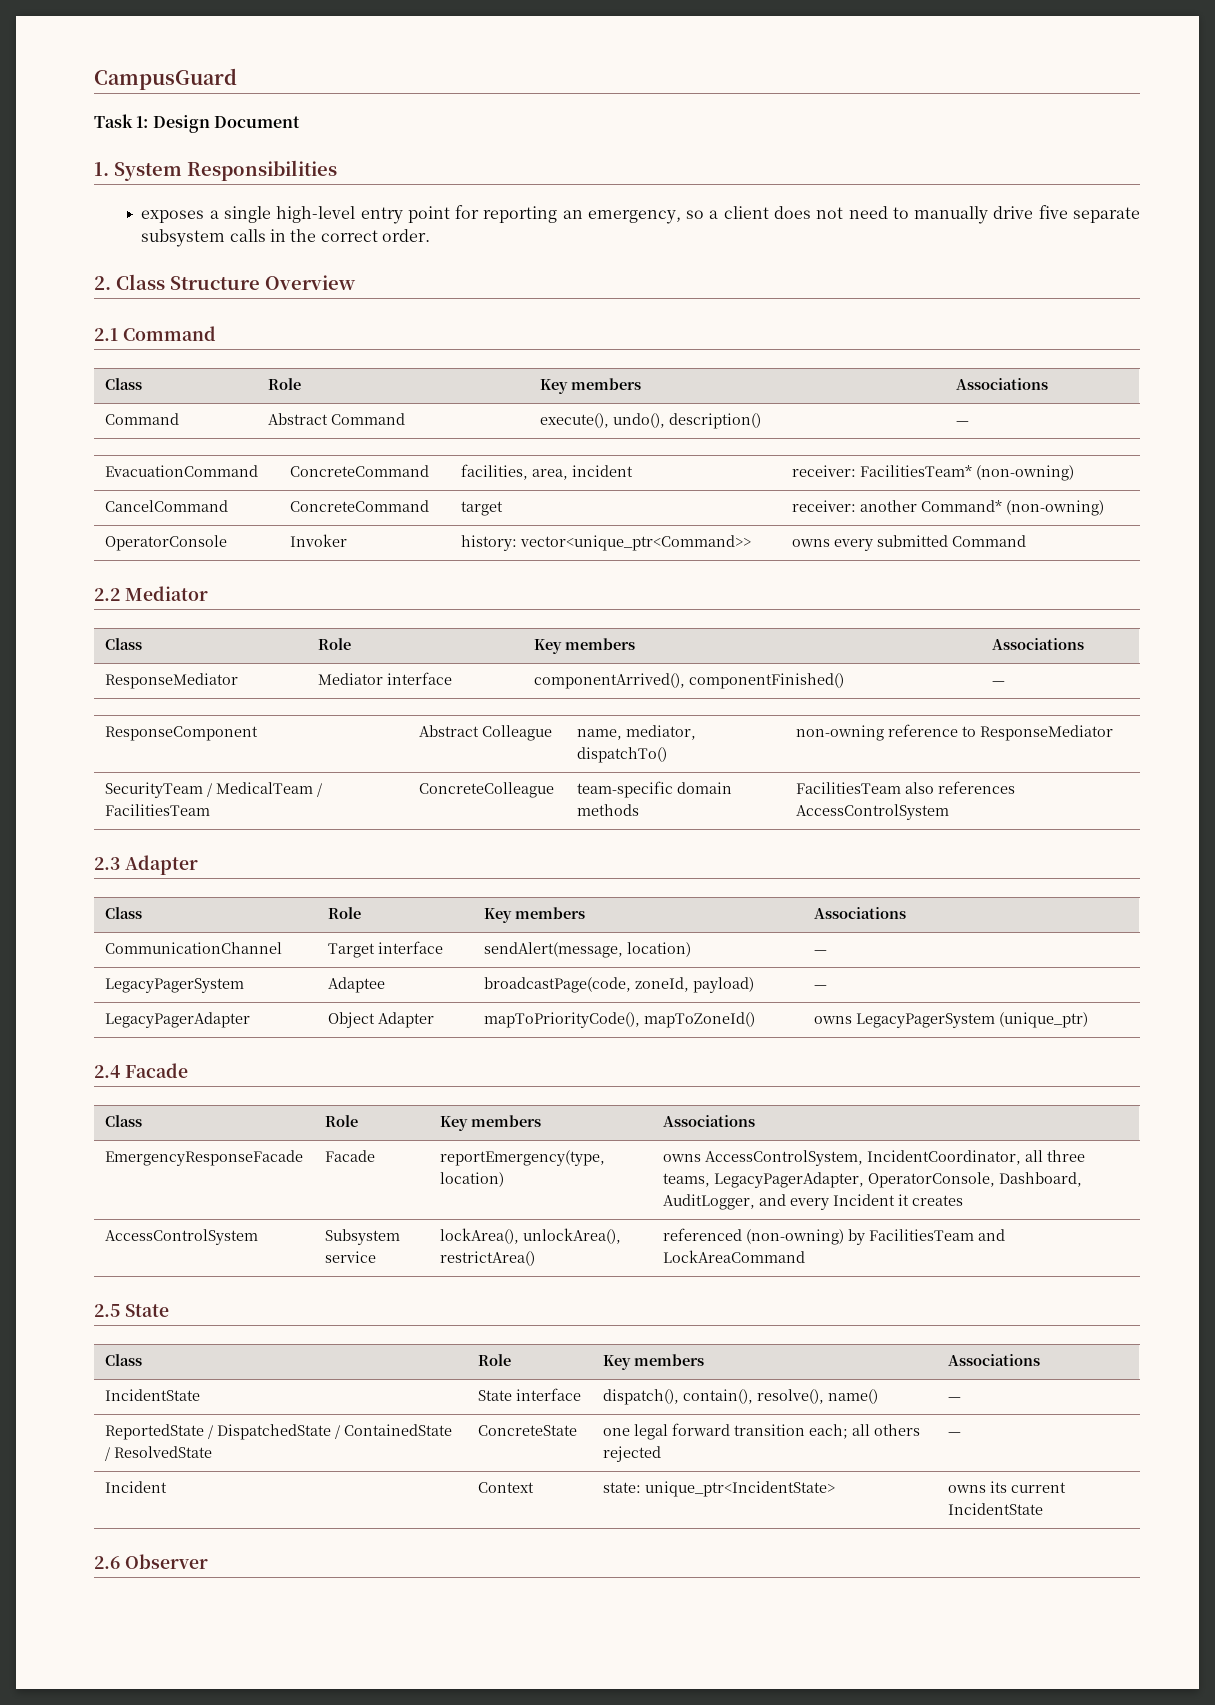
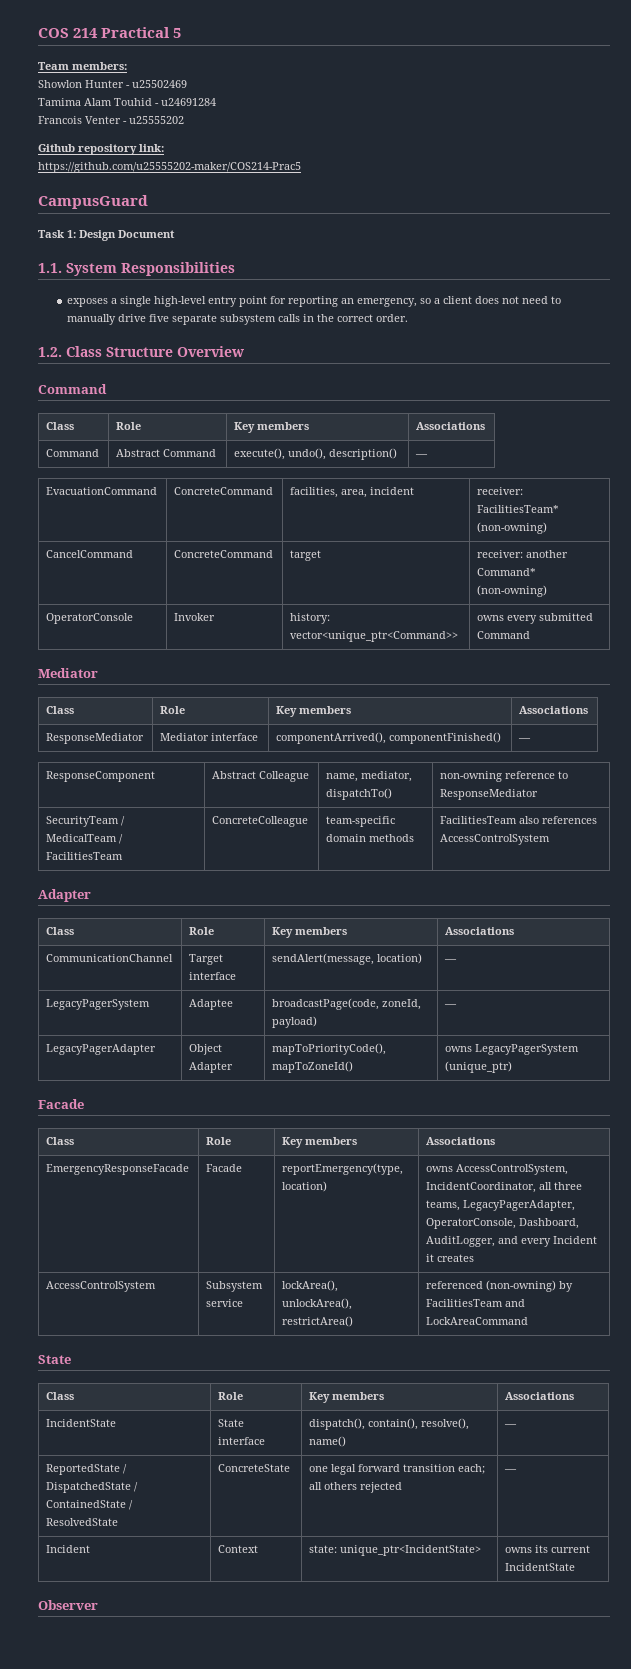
+ COS 214 Practical 5
+ Team members:
+ Showlon Hunter - u25502469
+ Tamima Alam Touhid - u24691284
+ Francois Venter - u25555202
+ Github repository link:
+ https://github.com/u25555202-maker/COS214-Prac5
- 1. System Responsibilities
+ 1.1. System Responsibilities
- 2. Class Structure Overview
- 2.1 Command
+ 1.2. Class Structure Overview
+ Command
  OperatorConsole | Invoker | history: vector<unique_ptr<Command>> | owns every submitted Command
- 2.2 Mediator
+ Mediator
  SecurityTeam / MedicalTeam / FacilitiesTeam | ConcreteColleague | team-specific domain methods | FacilitiesTeam also references AccessControlSystem
- 2.3 Adapter
+ Adapter
  LegacyPagerAdapter | Object Adapter | mapToPriorityCode(), mapToZoneId() | owns LegacyPagerSystem (unique_ptr)
- 2.4 Facade
+ Facade
  AccessControlSystem | Subsystem service | lockArea(), unlockArea(), restrictArea() | referenced (non-owning) by FacilitiesTeam and LockAreaCommand
- 2.5 State
+ State
- 2.6 Observer
+ Observer

